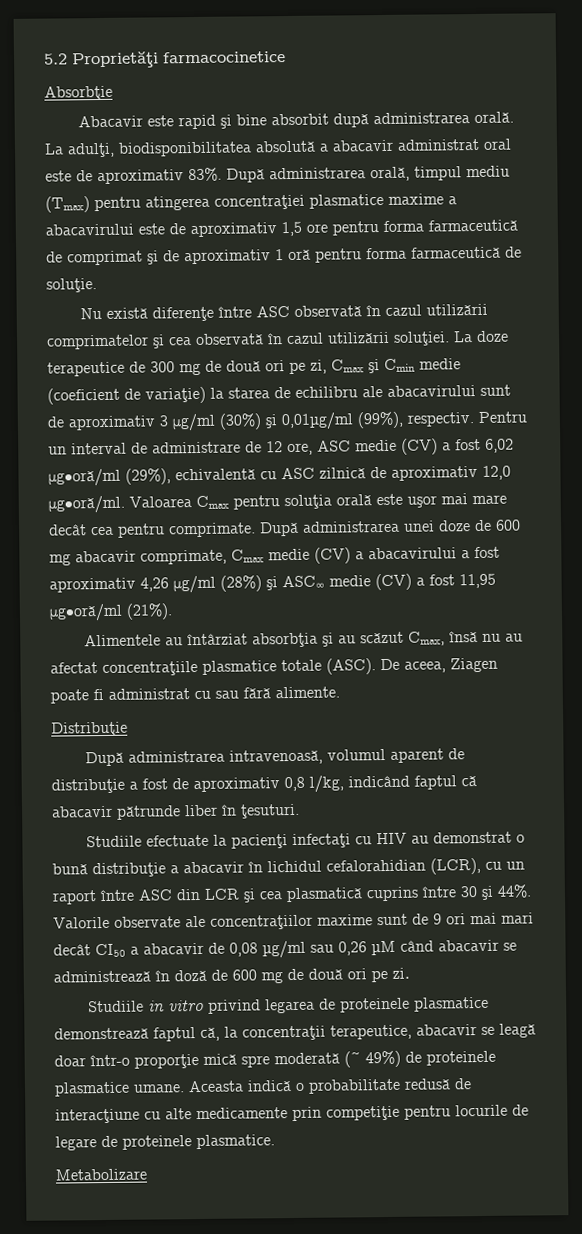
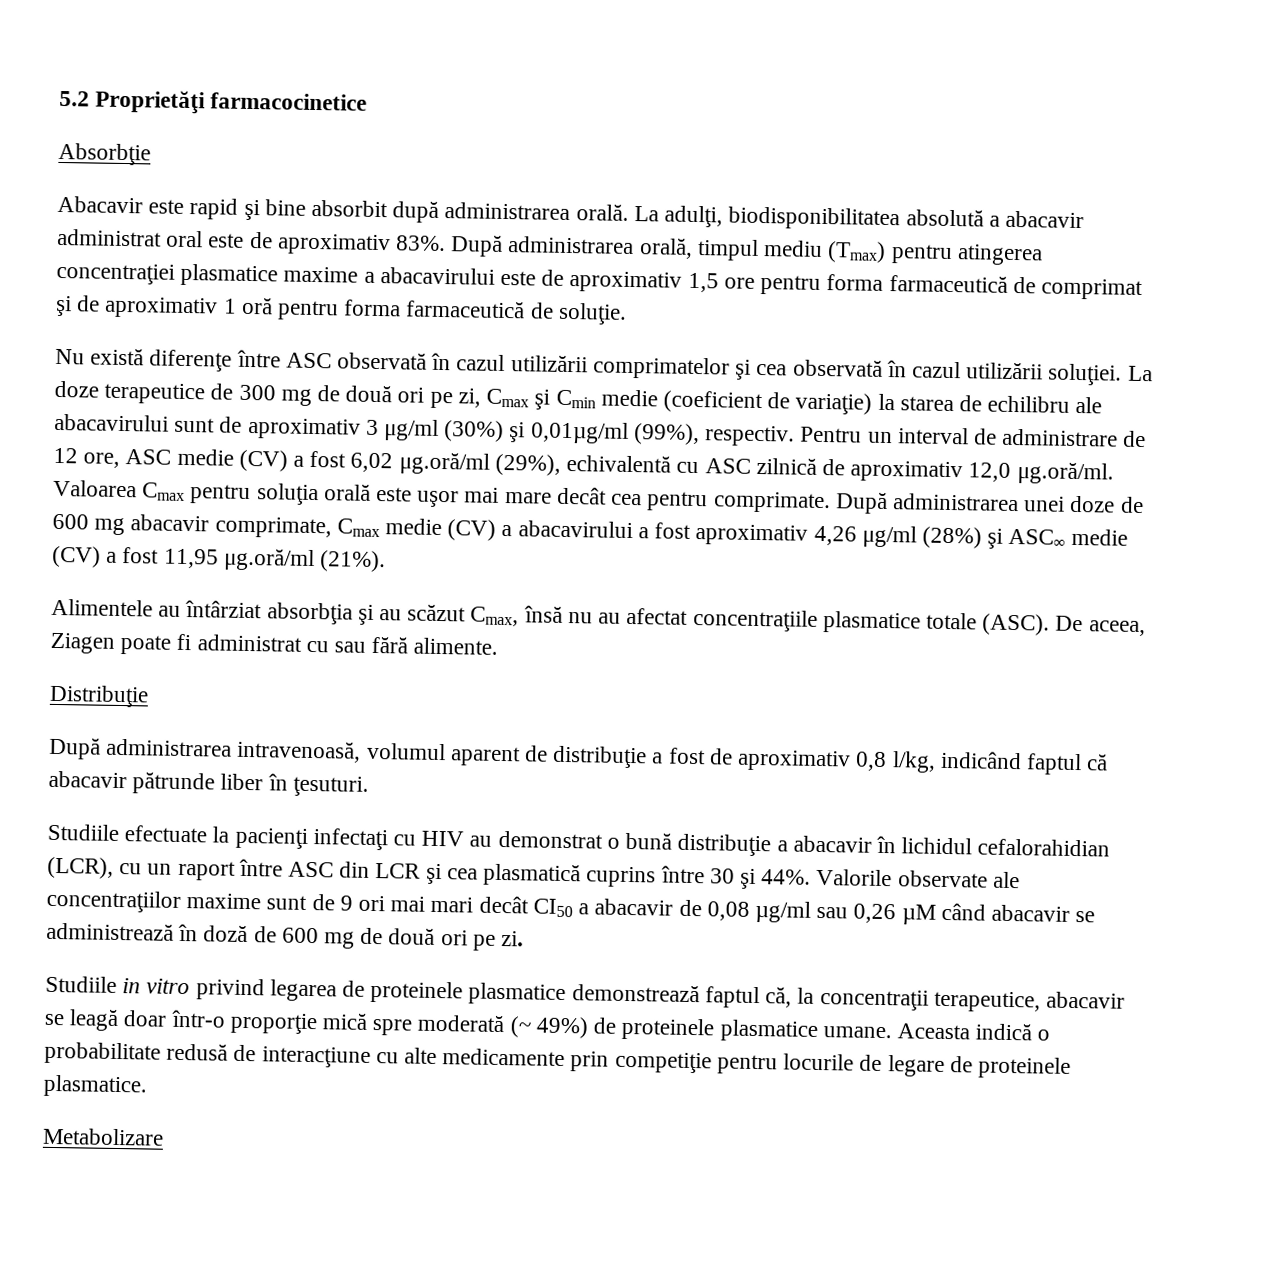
- Pentru un interval de administrare de 12 ore, ASC medie (CV) a fost 6,02 μg•oră/ml (29%), echivalentă cu ASC zilnică de aproximativ 12,0 μg•oră/ml. Valoarea Cmax pentru soluţia orală este uşor mai mare decât cea pentru comprimate.
+ Pentru un interval de administrare de 12 ore, ASC medie (CV) a fost 6,02 μg.oră/ml (29%), echivalentă cu ASC zilnică de aproximativ 12,0 μg.oră/ml. Valoarea Cmax pentru soluţia orală este uşor mai mare decât cea pentru comprimate.
- După administrarea unei doze de 600 mg abacavir comprimate, Cmax medie (CV) a abacavirului a fost aproximativ 4,26 μg/ml (28%) şi ASC∞ medie (CV) a fost 11,95 μg•oră/ml (21%).
+ După administrarea unei doze de 600 mg abacavir comprimate, Cmax medie (CV) a abacavirului a fost aproximativ 4,26 μg/ml (28%) şi ASC∞ medie (CV) a fost 11,95 μg.oră/ml (21%).

